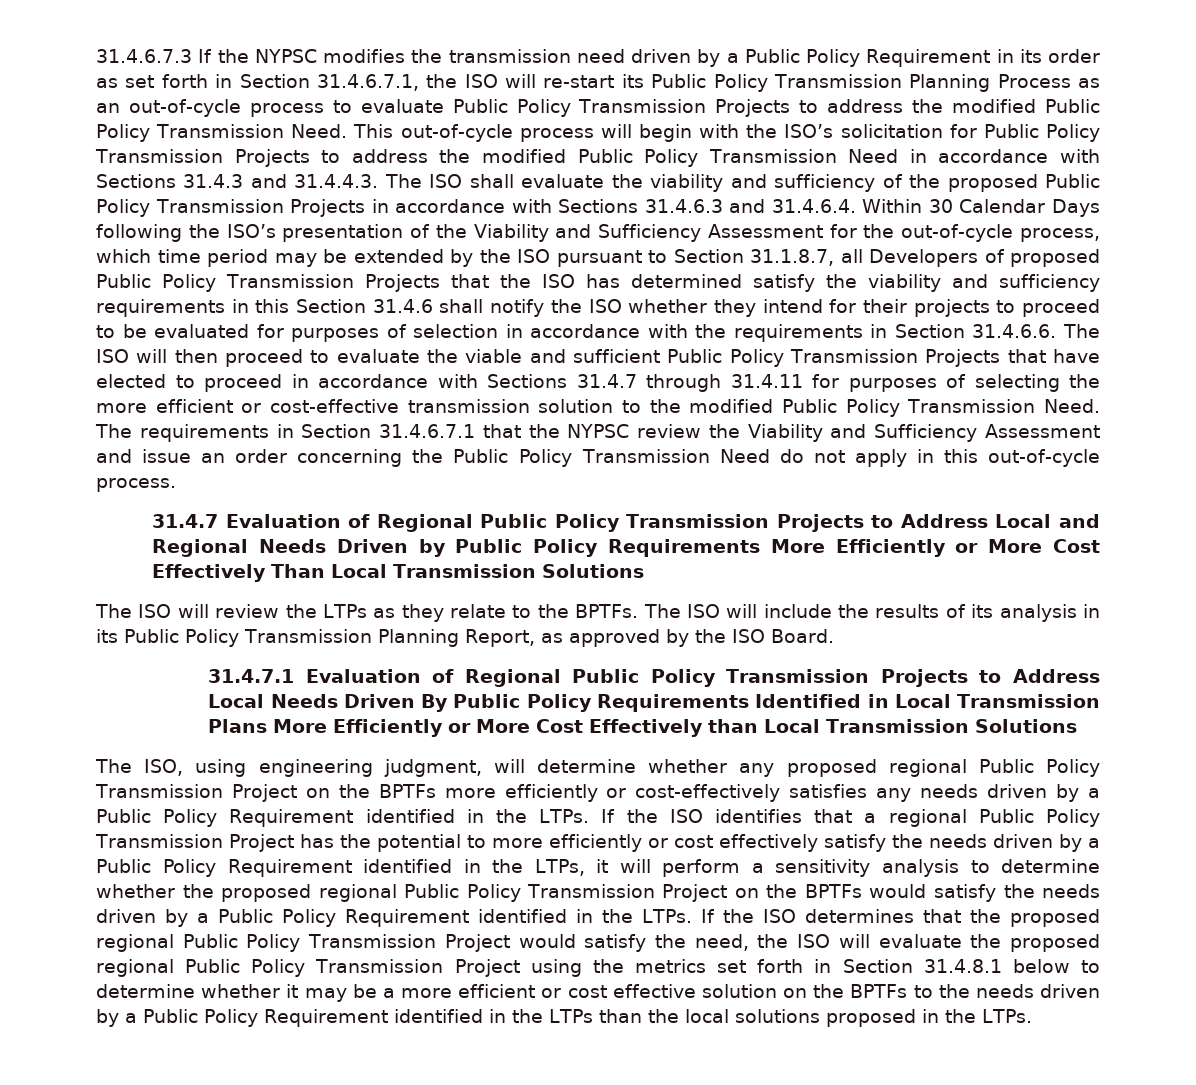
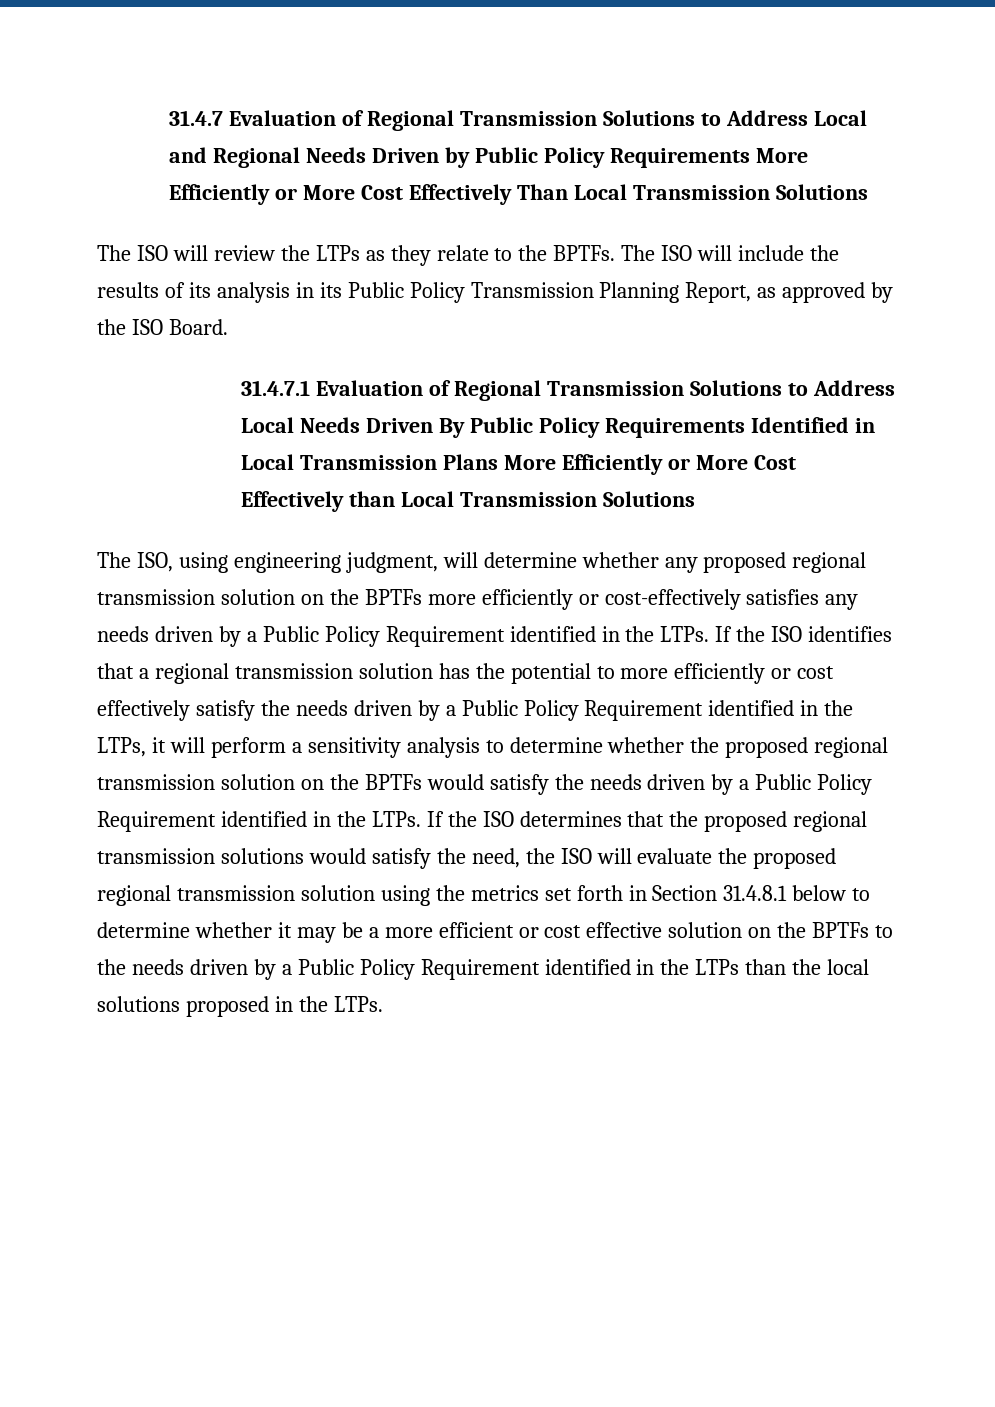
- 31.4.6.7.3 If the NYPSC modifies the transmission need driven by a Public Policy Requirement in its order as set forth in Section 31.4.6.7.1, the ISO will re-start its Public Policy Transmission Planning Process as an out-of-cycle process to evaluate Public Policy Transmission Projects to address the modified Public Policy Transmission Need. This out-of-cycle process will begin with the ISO’s solicitation for Public Policy Transmission Projects to address the modified Public Policy Transmission Need in accordance with Sections 31.4.3 and 31.4.4.3. The ISO shall evaluate the viability and sufficiency of the proposed Public Policy Transmission Projects in accordance with Sections 31.4.6.3 and 31.4.6.4. Within 30 Calendar Days following the ISO’s presentation of the Viability and Sufficiency Assessment for the out-of-cycle process, which time period may be extended by the ISO pursuant to Section 31.1.8.7, all Developers of proposed Public Policy Transmission Projects that the ISO has determined satisfy the viability and sufficiency requirements in this Section 31.4.6 shall notify the ISO whether they intend for their projects to proceed to be evaluated for purposes of selection in accordance with the requirements in Section 31.4.6.6. The ISO will then proceed to evaluate the viable and sufficient Public Policy Transmission Projects that have elected to proceed in accordance with Sections 31.4.7 through 31.4.11 for purposes of selecting the more efficient or cost-effective transmission solution to the modified Public Policy Transmission Need. The requirements in Section 31.4.6.7.1 that the NYPSC review the Viability and Sufficiency Assessment and issue an order concerning the Public Policy Transmission Need do not apply in this out-of-cycle process.
- 31.4.7 Evaluation of Regional Public Policy Transmission Projects to Address Local and Regional Needs Driven by Public Policy Requirements More Efficiently or More Cost Effectively Than Local Transmission Solutions
+ 31.4.7 Evaluation of Regional Transmission Solutions to Address Local and Regional Needs Driven by Public Policy Requirements More Efficiently or More Cost Effectively Than Local Transmission Solutions
- 31.4.7.1 Evaluation of Regional Public Policy Transmission Projects to Address Local Needs Driven By Public Policy Requirements Identified in Local Transmission Plans More Efficiently or More Cost Effectively than Local Transmission Solutions
+ 31.4.7.1 Evaluation of Regional Transmission Solutions to Address Local Needs Driven By Public Policy Requirements Identified in Local Transmission Plans More Efficiently or More Cost Effectively than Local Transmission Solutions
- The ISO, using engineering judgment, will determine whether any proposed regional Public Policy Transmission Project on the BPTFs more efficiently or cost-effectively satisfies any needs driven by a Public Policy Requirement identified in the LTPs.
+ The ISO, using engineering judgment, will determine whether any proposed regional transmission solution on the BPTFs more efficiently or cost-effectively satisfies any needs driven by a Public Policy Requirement identified in the LTPs.
- If the ISO identifies that a regional Public Policy Transmission Project has the potential to more efficiently or cost effectively satisfy the needs driven by a Public Policy Requirement identified in the LTPs, it will perform a sensitivity analysis to determine whether the proposed regional Public Policy Transmission Project on the BPTFs would satisfy the needs driven by a Public Policy Requirement identified in the LTPs.
+ If the ISO identifies that a regional transmission solution has the potential to more efficiently or cost effectively satisfy the needs driven by a Public Policy Requirement identified in the LTPs, it will perform a sensitivity analysis to determine whether the proposed regional transmission solution on the BPTFs would satisfy the needs driven by a Public Policy Requirement identified in the LTPs.
- If the ISO determines that the proposed regional Public Policy Transmission Project would satisfy the need, the ISO will evaluate the proposed regional Public Policy Transmission Project using the metrics set forth in Section 31.4.8.1 below to determine whether it may be a more efficient or cost effective solution on the BPTFs to the needs driven by a Public Policy Requirement identified in the LTPs than the local solutions proposed in the LTPs.
+ If the ISO determines that the proposed regional transmission solutions would satisfy the need, the ISO will evaluate the proposed regional transmission solution using the metrics set forth in Section 31.4.8.1 below to determine whether it may be a more efficient or cost effective solution on the BPTFs to the needs driven by a Public Policy Requirement identified in the LTPs than the local solutions proposed in the LTPs.

